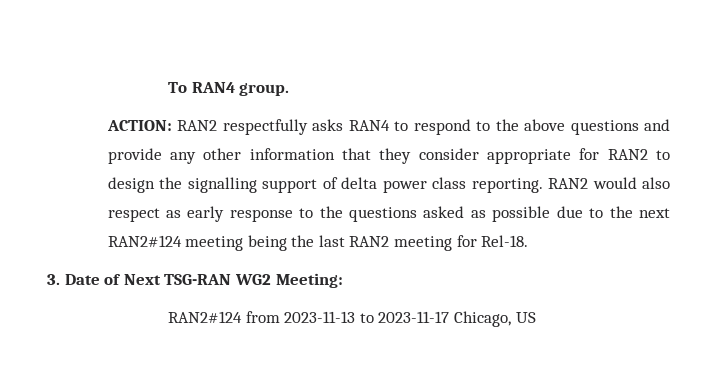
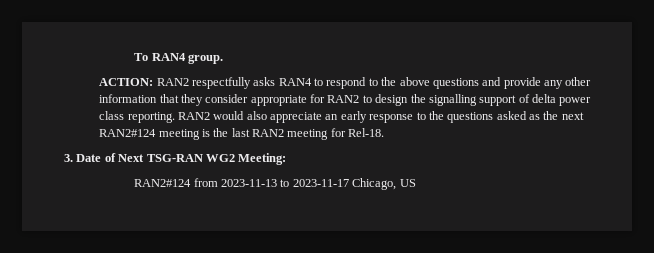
- RAN2 would also respect as early response to the questions asked as possible due to the next RAN2#124 meeting being the last RAN2 meeting for Rel-18.
+ RAN2 would also appreciate an early response to the questions asked as the next RAN2#124 meeting is the last RAN2 meeting for Rel-18.

